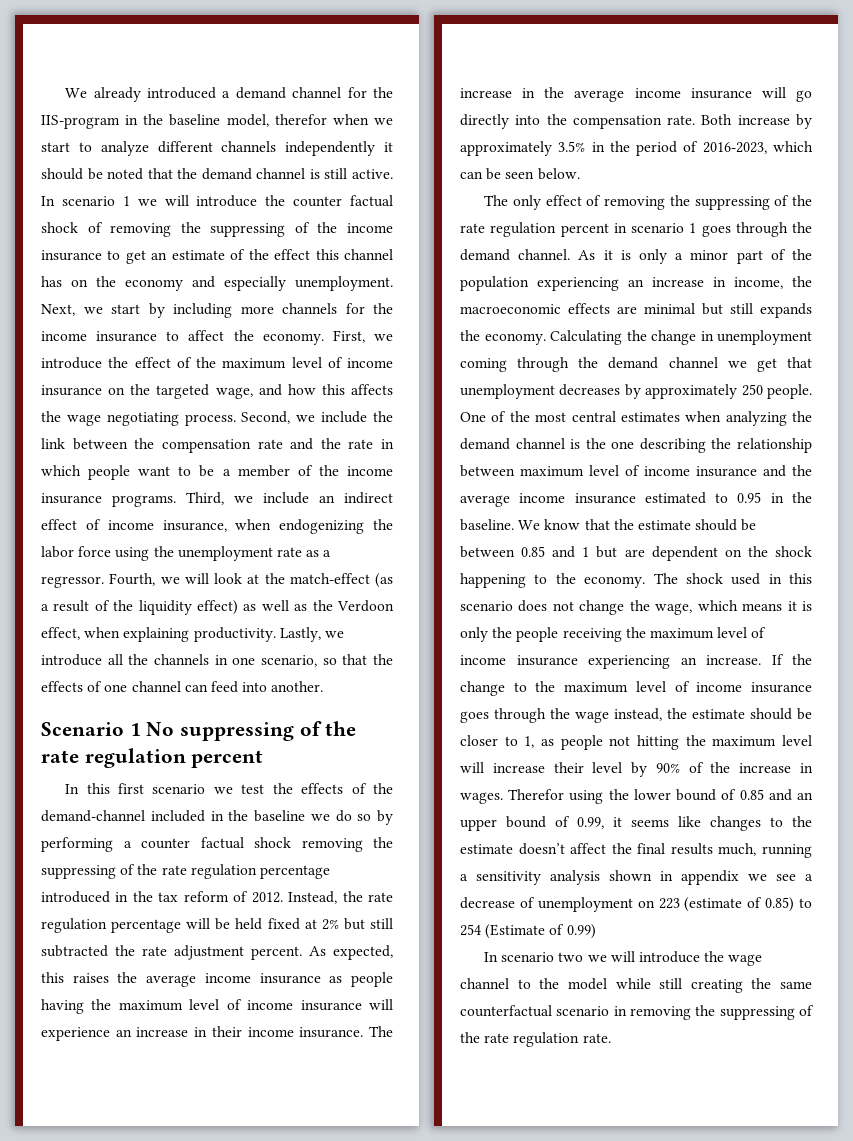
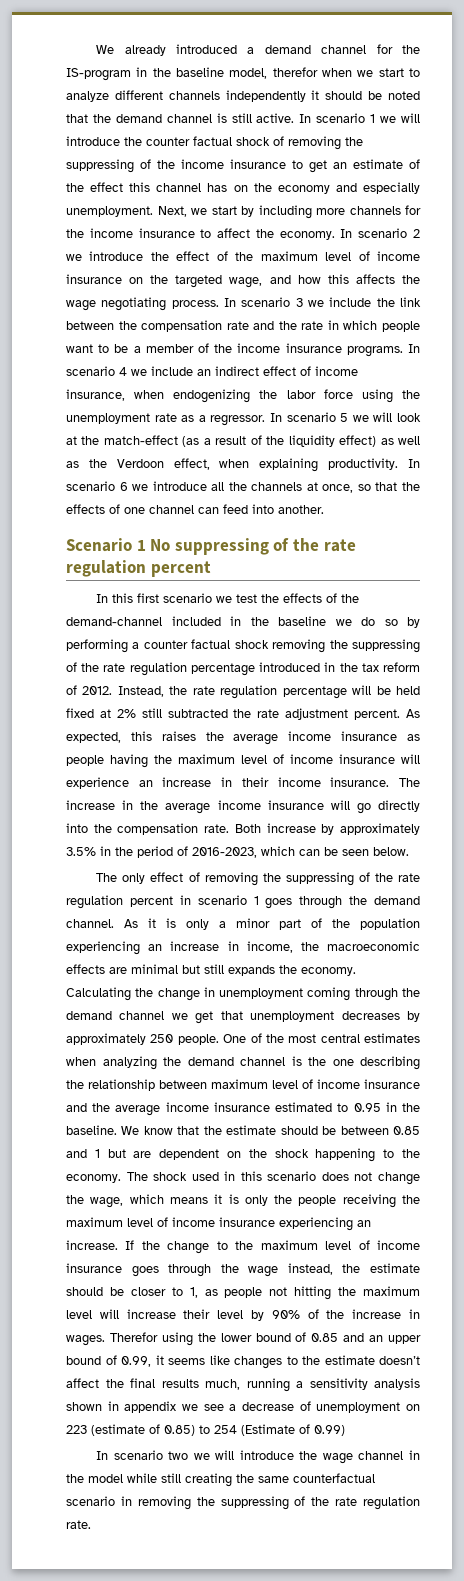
- We already introduced a demand channel for the IIS-program in the baseline model, therefor when we start to analyze different channels independently it should be noted that the demand channel is still active.
+ We already introduced a demand channel for the IS-program in the baseline model, therefor when we start to analyze different channels independently it should be noted that the demand channel is still active.
- First, we introduce the effect of the maximum level of income insurance on the targeted wage, and how this affects the wage negotiating process.
+ In scenario 2 we introduce the effect of the maximum level of income insurance on the targeted wage, and how this affects the wage negotiating process.
- Second, we include the link between the compensation rate and the rate in which people want to be a member of the income insurance programs.
+ In scenario 3 we include the link between the compensation rate and the rate in which people want to be a member of the income insurance programs.
- Third, we include an indirect effect of income insurance, when endogenizing the labor force using the unemployment rate as a regressor.
+ In scenario 4 we include an indirect effect of income insurance, when endogenizing the labor force using the unemployment rate as a regressor.
- Fourth, we will look at the match-effect (as a result of the liquidity effect) as well as the Verdoon effect, when explaining productivity.
+ In scenario 5 we will look at the match-effect (as a result of the liquidity effect) as well as the Verdoon effect, when explaining productivity.
- Lastly, we introduce all the channels in one scenario, so that the effects of one channel can feed into another.
+ In scenario 6 we introduce all the channels at once, so that the effects of one channel can feed into another.
- Instead, the rate regulation percentage will be held fixed at 2% but still subtracted the rate adjustment percent.
+ Instead, the rate regulation percentage will be held fixed at 2% still subtracted the rate adjustment percent.
- In scenario two we will introduce the wage channel to the model while still creating the same counterfactual scenario in removing the suppressing of the rate regulation rate.
+ In scenario two we will introduce the wage channel in the model while still creating the same counterfactual scenario in removing the suppressing of the rate regulation rate.

